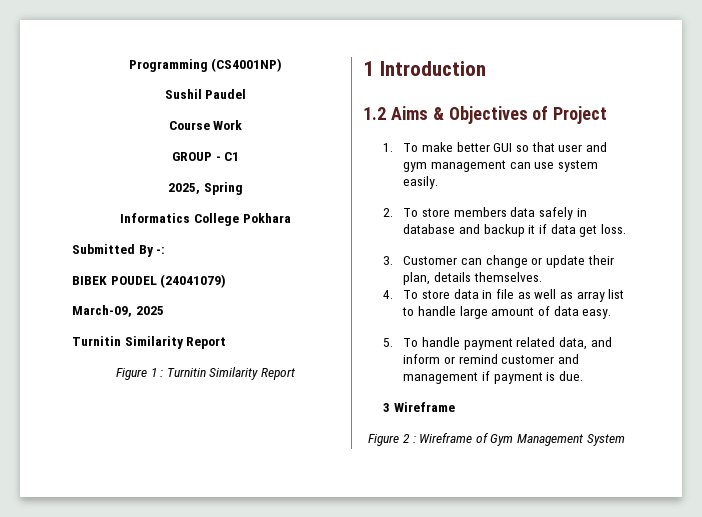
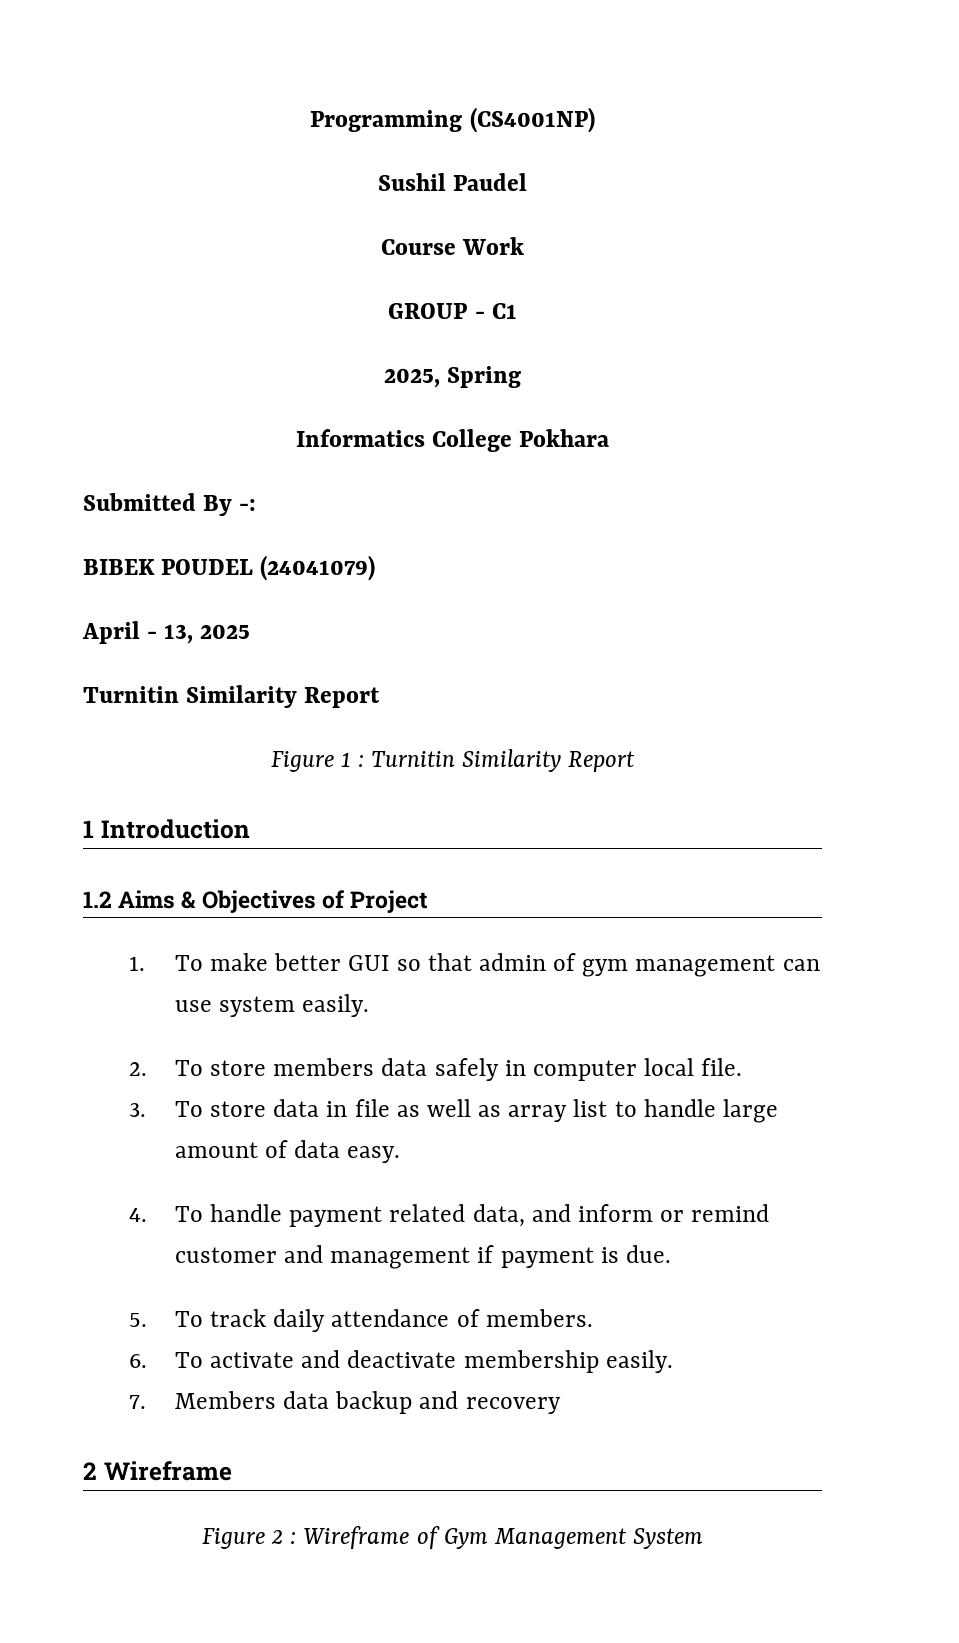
- March-09, 2025
+ April - 13, 2025
- 1. To make better GUI so that user and gym management can use system easily.
+ 1. To make better GUI so that admin of gym management can use system easily.
- 2. To store members data safely in database and backup it if data get loss.
- 3. Customer can change or update their plan, details themselves.
- 4. To store data in file as well as array list to handle large amount of data easy.
+ 2. To store members data safely in computer local file.
+ 3. To store data in file as well as array list to handle large amount of data easy.
- 5. To handle payment related data, and inform or remind customer and management if payment is due.
+ 4. To handle payment related data, and inform or remind customer and management if payment is due.
- 3 Wireframe
+ 5. To track daily attendance of members.
+ 6. To activate and deactivate membership easily.
+ 7. Members data backup and recovery
+ 2 Wireframe

